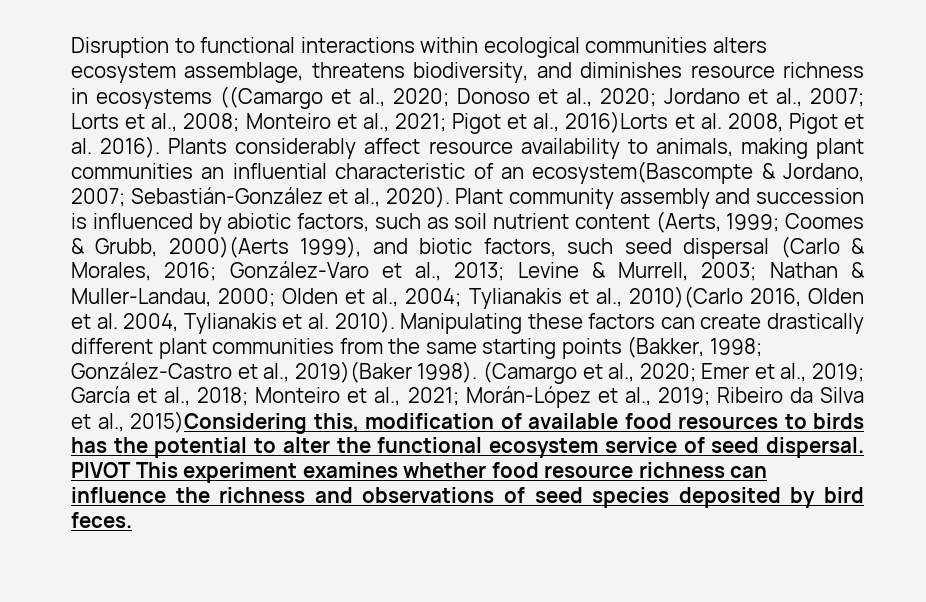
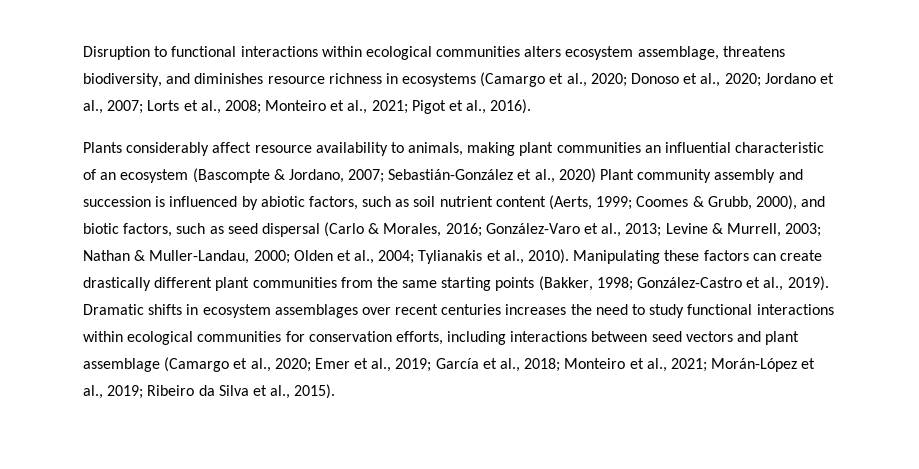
- Disruption to functional interactions within ecological communities alters ecosystem assemblage, threatens biodiversity, and diminishes resource richness in ecosystems ((Camargo et al., 2020;
+ Disruption to functional interactions within ecological communities alters ecosystem assemblage, threatens biodiversity, and diminishes resource richness in ecosystems (Camargo et al., 2020;
- Pigot et al., 2016)Lorts et al. 2008, Pigot et al. 2016). Plants considerably affect resource availability to animals, making plant communities an influential characteristic of an ecosystem(Bascompte & Jordano, 2007;
+ Pigot et al., 2016).
+ Plants considerably affect resource availability to animals, making plant communities an influential characteristic of an ecosystem (Bascompte & Jordano, 2007;
- Sebastián-González et al., 2020). Plant community assembly and succession is influenced by abiotic factors, such as soil nutrient content (Aerts, 1999;
+ Sebastián-González et al., 2020) Plant community assembly and succession is influenced by abiotic factors, such as soil nutrient content (Aerts, 1999;
- Coomes & Grubb, 2000)(Aerts 1999), and biotic factors, such seed dispersal (Carlo & Morales, 2016;
+ Coomes & Grubb, 2000), and biotic factors, such as seed dispersal (Carlo & Morales, 2016;
- Tylianakis et al., 2010)(Carlo 2016, Olden et al. 2004, Tylianakis et al. 2010).
+ Tylianakis et al., 2010).
- Manipulating these factors can create drastically different plant communities from the same starting points (Bakker, 1998; González-Castro et al., 2019)(Baker 1998). (Camargo et al., 2020; Emer et al., 2019; García et al., 2018; Monteiro et al., 2021; Morán-López et al., 2019; Ribeiro da Silva et al., 2015)Considering this, modification of available food resources to birds has the potential to alter the functional ecosystem service of seed dispersal. PIVOT This experiment examines whether food resource richness can influence the richness and observations of seed species deposited by bird feces.
+ Manipulating these factors can create drastically different plant communities from the same starting points (Bakker, 1998; González-Castro et al., 2019). Dramatic shifts in ecosystem assemblages over recent centuries increases the need to study functional interactions within ecological communities for conservation efforts, including interactions between seed vectors and plant assemblage (Camargo et al., 2020; Emer et al., 2019; García et al., 2018; Monteiro et al., 2021; Morán-López et al., 2019; Ribeiro da Silva et al., 2015).

